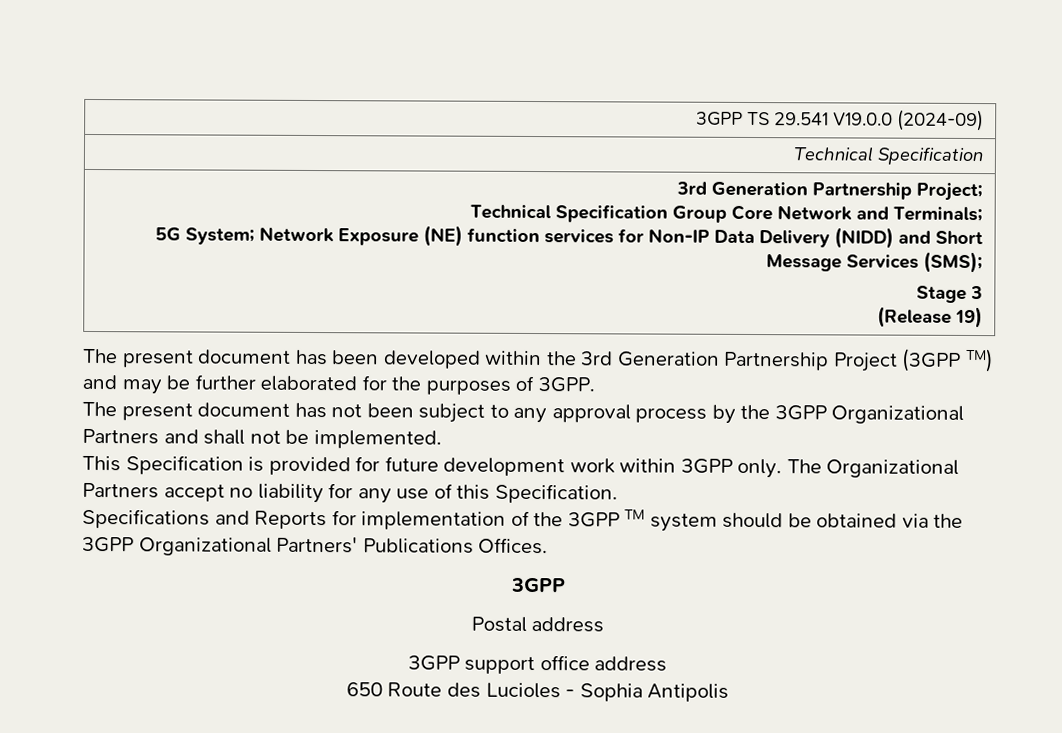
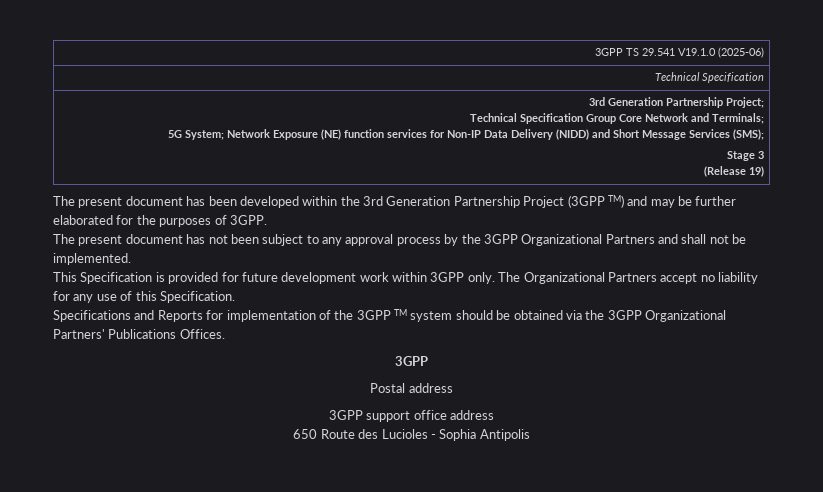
- 3GPP TS 29.541 V19.0.0 (2024-09)
+ 3GPP TS 29.541 V19.1.0 (2025-06)

